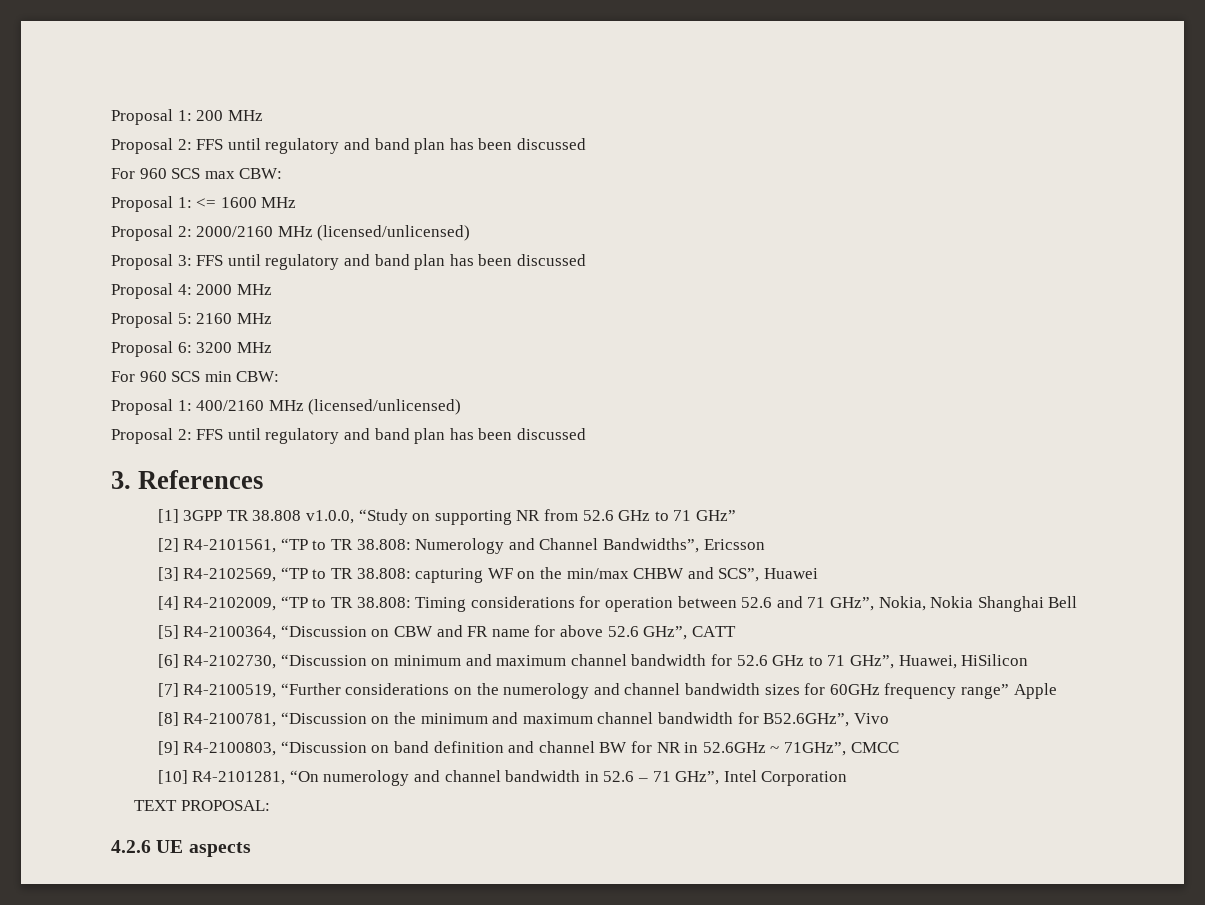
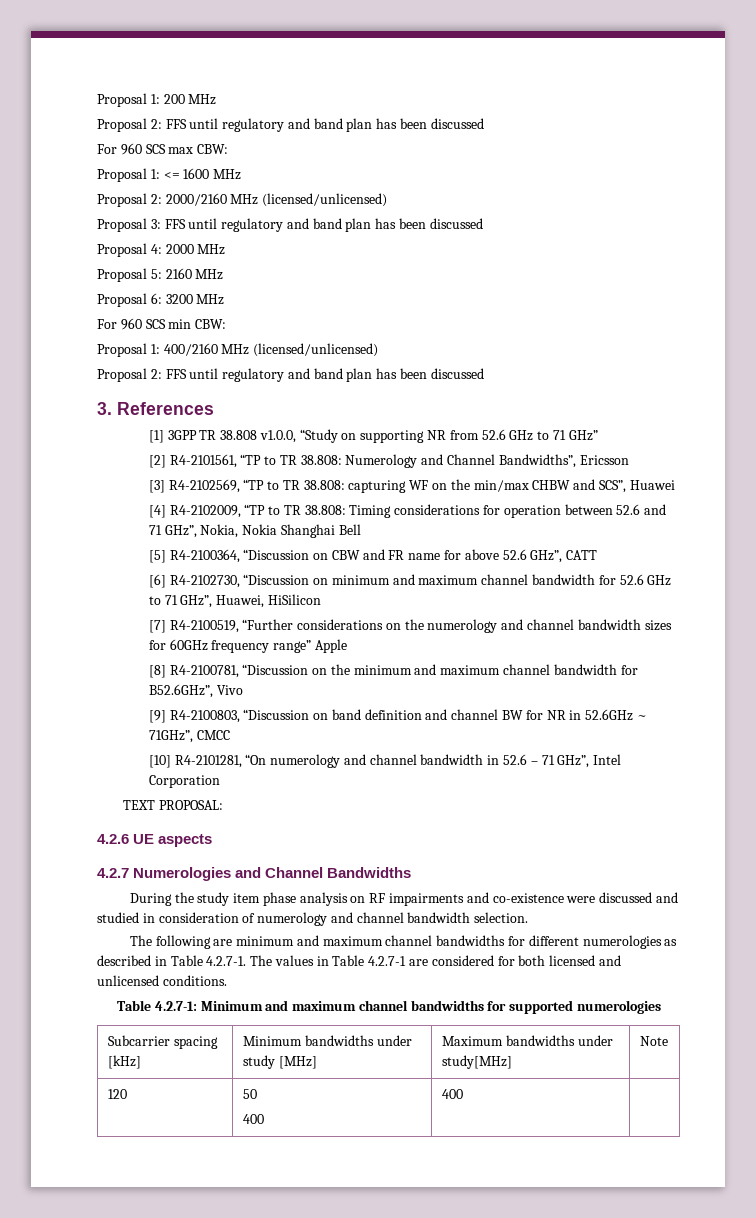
+ 4.2.7 Numerologies and Channel Bandwidths
+ During the study item phase analysis on RF impairments and co-existence were discussed and studied in consideration of numerology and channel bandwidth selection.
+ The following are minimum and maximum channel bandwidths for different numerologies as described in Table 4.2.7-1. The values in Table 4.2.7-1 are considered for both licensed and unlicensed conditions.
+ Table 4.2.7-1: Minimum and maximum channel bandwidths for supported numerologies
+ Subcarrier spacing [kHz] | Minimum bandwidths under study [MHz] | Maximum bandwidths under study[MHz] | Note
+ 120 | 50
+ 400 | 400 |

